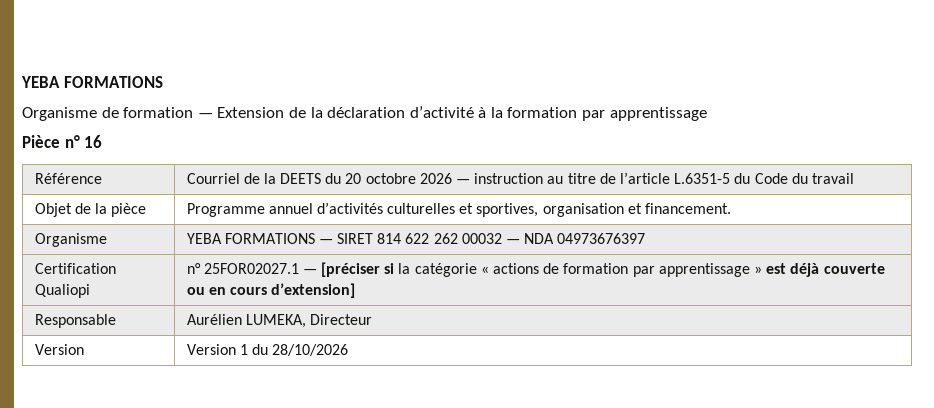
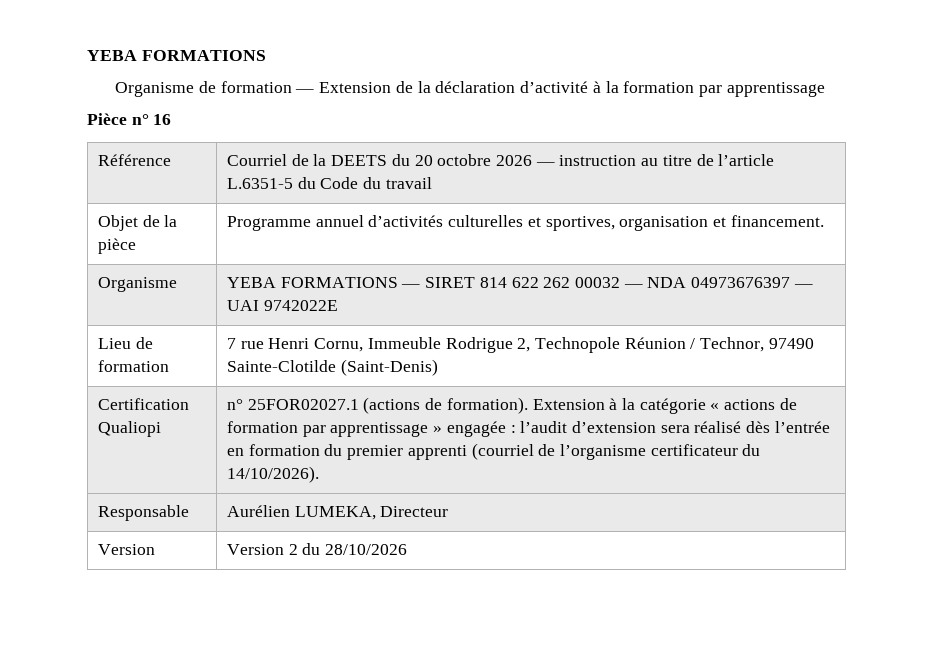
- Organisme | YEBA FORMATIONS — SIRET 814 622 262 00032 — NDA 04973676397
+ Organisme | YEBA FORMATIONS — SIRET 814 622 262 00032 — NDA 04973676397 — UAI 9742022E
+ Lieu de formation | 7 rue Henri Cornu, Immeuble Rodrigue 2, Technopole Réunion / Technor, 97490 Sainte-Clotilde (Saint-Denis)
- Certification Qualiopi | n° 25FOR02027.1 — [préciser si la catégorie « actions de formation par apprentissage » est déjà couverte ou en cours d’extension]
+ Certification Qualiopi | n° 25FOR02027.1 (actions de formation). Extension à la catégorie « actions de formation par apprentissage » engagée : l’audit d’extension sera réalisé dès l’entrée en formation du premier apprenti (courriel de l’organisme certificateur du 14/10/2026).
- Version | Version 1 du 28/10/2026
+ Version | Version 2 du 28/10/2026

